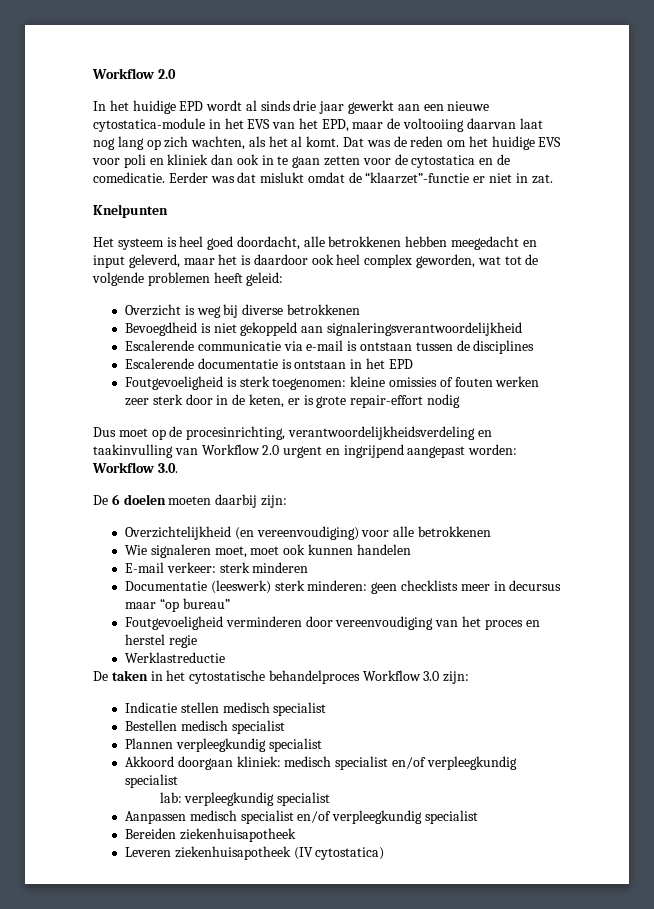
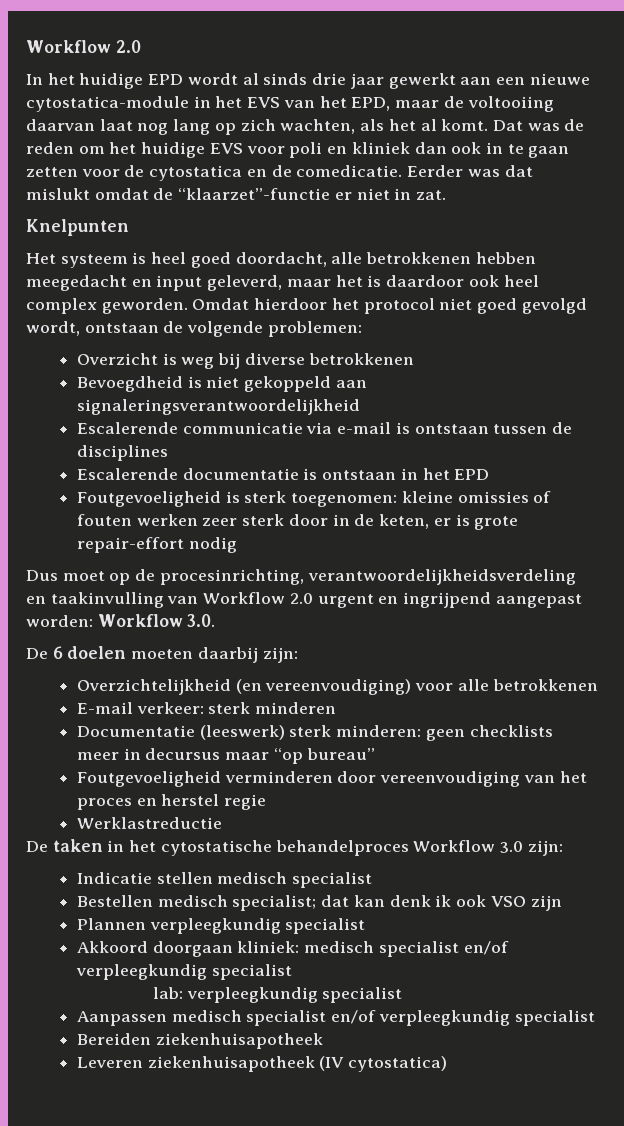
- Het systeem is heel goed doordacht, alle betrokkenen hebben meegedacht en input geleverd, maar het is daardoor ook heel complex geworden, wat tot de volgende problemen heeft geleid:
+ Het systeem is heel goed doordacht, alle betrokkenen hebben meegedacht en input geleverd, maar het is daardoor ook heel complex geworden. Omdat hierdoor het protocol niet goed gevolgd wordt, ontstaan de volgende problemen:
- Wie signaleren moet, moet ook kunnen handelen
- Bestellen medisch specialist
+ Bestellen medisch specialist; dat kan denk ik ook VSO zijn

